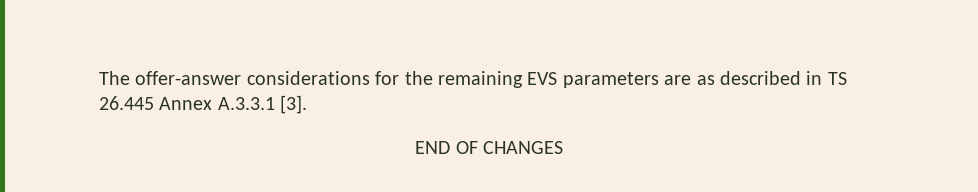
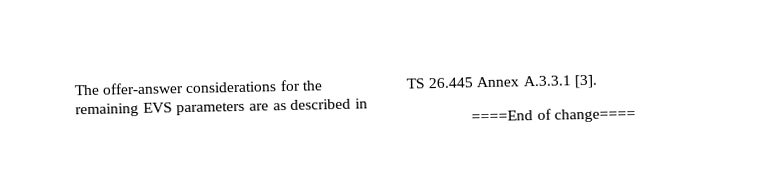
- END OF CHANGES
+ ====End of change====

